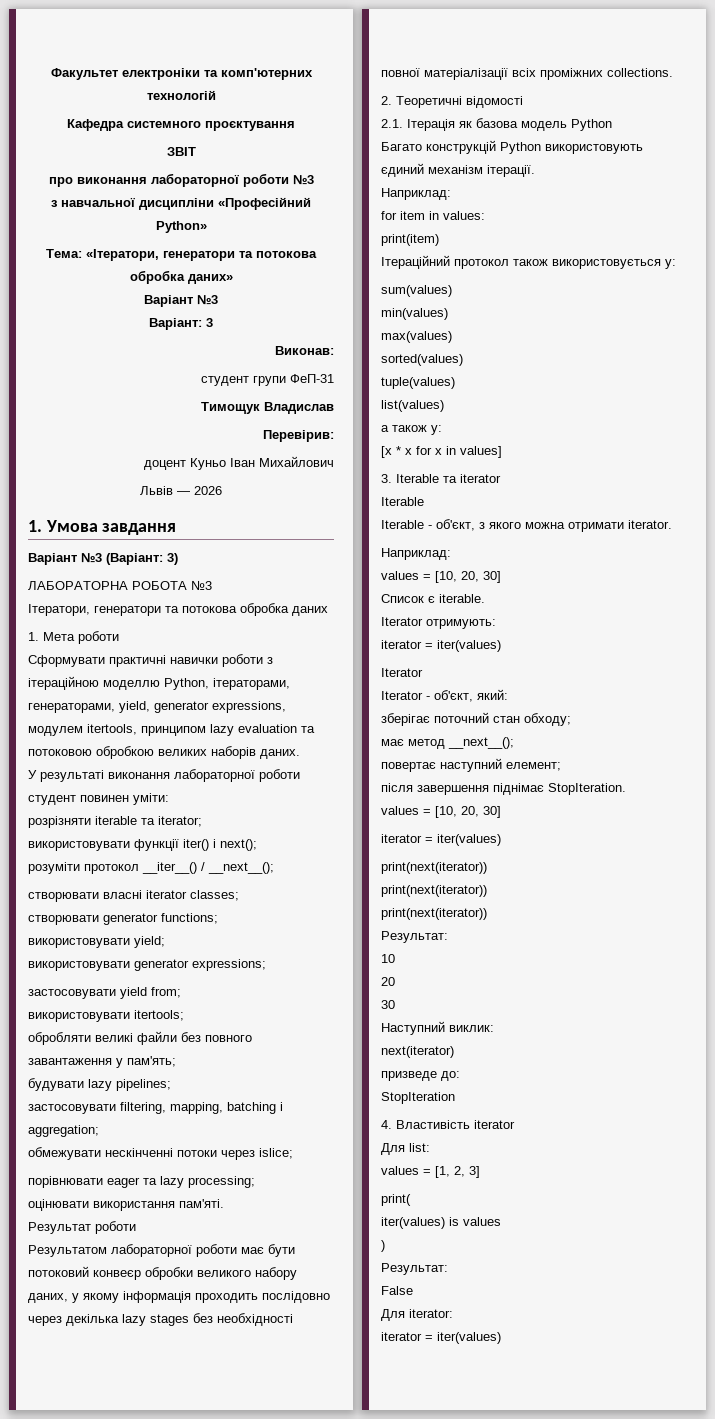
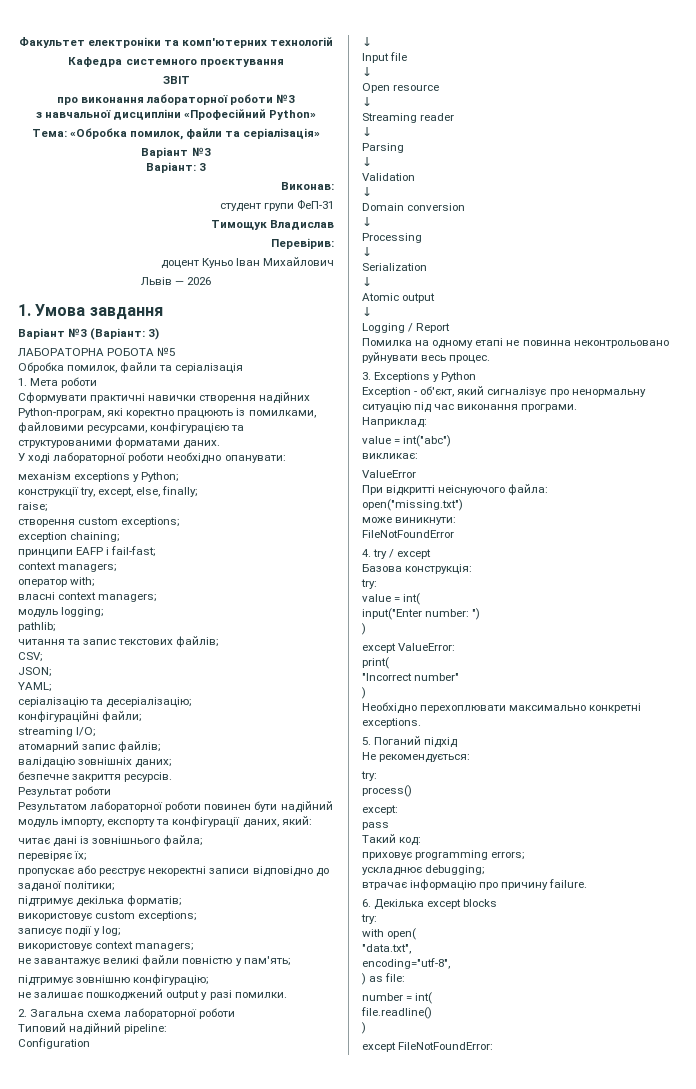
- Тема: «Ітератори, генератори та потокова обробка даних»
+ Тема: «Обробка помилок, файли та серіалізація»
- ЛАБОРАТОРНА РОБОТА №3
- Ітератори, генератори та потокова обробка даних
+ ЛАБОРАТОРНА РОБОТА №5
+ Обробка помилок, файли та серіалізація
- Сформувати практичні навички роботи з ітераційною моделлю Python, ітераторами, генераторами, yield, generator expressions, модулем itertools, принципом lazy evaluation та потоковою обробкою великих наборів даних.
- У результаті виконання лабораторної роботи студент повинен уміти:
- розрізняти iterable та iterator;
- використовувати функції iter() і next();
- розуміти протокол __iter__() / __next__();
- створювати власні iterator classes;
- створювати generator functions;
- використовувати yield;
- використовувати generator expressions;
- застосовувати yield from;
- використовувати itertools;
- обробляти великі файли без повного завантаження у пам'ять;
- будувати lazy pipelines;
- застосовувати filtering, mapping, batching і aggregation;
- обмежувати нескінченні потоки через islice;
- порівнювати eager та lazy processing;
- оцінювати використання пам'яті.
+ Сформувати практичні навички створення надійних Python-програм, які коректно працюють із помилками, файловими ресурсами, конфігурацією та структурованими форматами даних.
+ У ході лабораторної роботи необхідно опанувати:
+ механізм exceptions у Python;
+ конструкції try, except, else, finally;
+ raise;
+ створення custom exceptions;
+ exception chaining;
+ принципи EAFP і fail-fast;
+ context managers;
+ оператор with;
+ власні context managers;
+ модуль logging;
+ pathlib;
+ читання та запис текстових файлів;
+ CSV;
+ JSON;
+ YAML;
+ серіалізацію та десеріалізацію;
+ конфігураційні файли;
+ streaming I/O;
+ атомарний запис файлів;
+ валідацію зовнішніх даних;
+ безпечне закриття ресурсів.
- Результатом лабораторної роботи має бути потоковий конвеєр обробки великого набору даних, у якому інформація проходить послідовно через декілька lazy stages без необхідності повної матеріалізації всіх проміжних collections.
- 2. Теоретичні відомості
- 2.1. Ітерація як базова модель Python
- Багато конструкцій Python використовують єдиний механізм ітерації.
+ Результатом лабораторної роботи повинен бути надійний модуль імпорту, експорту та конфігурації даних, який:
+ читає дані із зовнішнього файла;
+ перевіряє їх;
+ пропускає або реєструє некоректні записи відповідно до заданої політики;
+ підтримує декілька форматів;
+ використовує custom exceptions;
+ записує події у log;
+ використовує context managers;
+ не завантажує великі файли повністю у пам'ять;
+ підтримує зовнішню конфігурацію;
+ не залишає пошкоджений output у разі помилки.
+ 2. Загальна схема лабораторної роботи
+ Типовий надійний pipeline:
+ Configuration
+ ↓
+ Input file
+ ↓
+ Open resource
+ ↓
+ Streaming reader
+ ↓
+ Parsing
+ ↓
+ Validation
+ ↓
+ Domain conversion
+ ↓
+ Processing
+ ↓
+ Serialization
+ ↓
+ Atomic output
+ ↓
+ Logging / Report
+ Помилка на одному етапі не повинна неконтрольовано руйнувати весь процес.
+ 3. Exceptions у Python
+ Exception - об'єкт, який сигналізує про ненормальну ситуацію під час виконання програми.
  Наприклад:
- for item in values:
- print(item)
- Ітераційний протокол також використовується у:
- sum(values)
- min(values)
- max(values)
- sorted(values)
- tuple(values)
- list(values)
- а також у:
- [x * x for x in values]
- 3. Iterable та iterator
- Iterable
- Iterable - об'єкт, з якого можна отримати iterator.
- Наприклад:
- values = [10, 20, 30]
- Список є iterable.
- Iterator отримують:
- iterator = iter(values)
- Iterator
- Iterator - об'єкт, який:
- зберігає поточний стан обходу;
- має метод __next__();
- повертає наступний елемент;
- після завершення піднімає StopIteration.
- values = [10, 20, 30]
- iterator = iter(values)
- print(next(iterator))
- print(next(iterator))
- print(next(iterator))
- Результат:
- 10
- 20
- 30
- Наступний виклик:
- next(iterator)
- призведе до:
- StopIteration
- 4. Властивість iterator
- Для list:
- values = [1, 2, 3]
+ value = int("abc")
+ викликає:
+ ValueError
+ При відкритті неіснуючого файла:
+ open("missing.txt")
+ може виникнути:
+ FileNotFoundError
+ 4. try / except
+ Базова конструкція:
+ try:
+ value = int(
+ input("Enter number: ")
+ )
+ except ValueError:
  print(
- iter(values) is values
+ "Incorrect number"
  )
- Результат:
- False
- Для iterator:
- iterator = iter(values)
+ Необхідно перехоплювати максимально конкретні exceptions.
+ 5. Поганий підхід
+ Не рекомендується:
+ try:
+ process()
+ except:
+ pass
+ Такий код:
+ приховує programming errors;
+ ускладнює debugging;
+ втрачає інформацію про причину failure.
+ 6. Декілька except blocks
+ try:
+ with open(
+ "data.txt",
+ encoding="utf-8",
+ ) as file:
+ number = int(
+ file.readline()
+ )
+ except FileNotFoundError:

